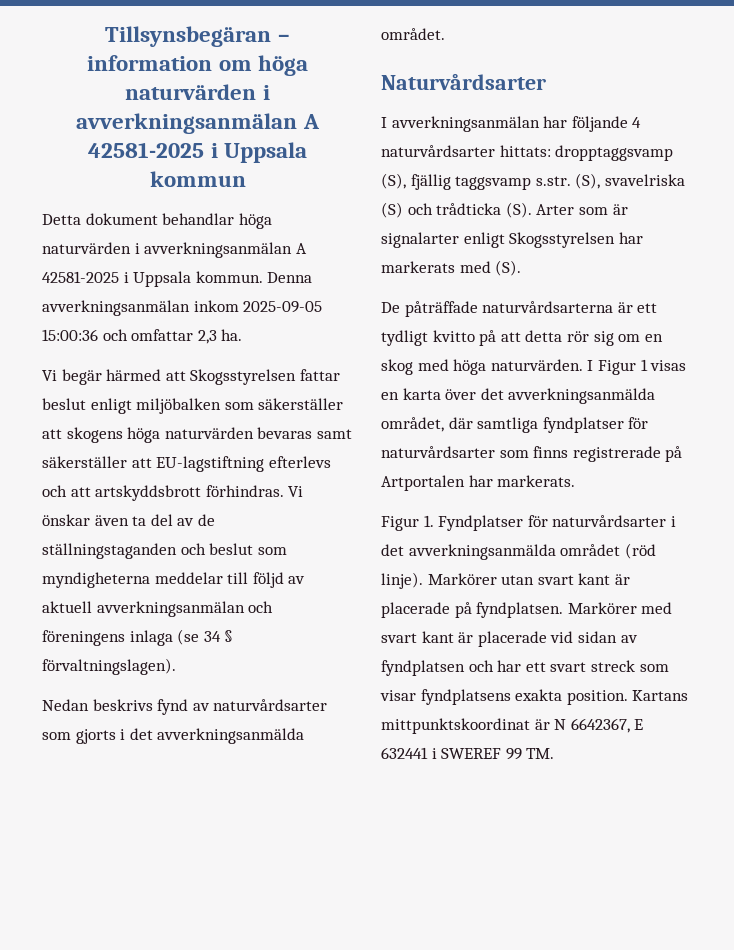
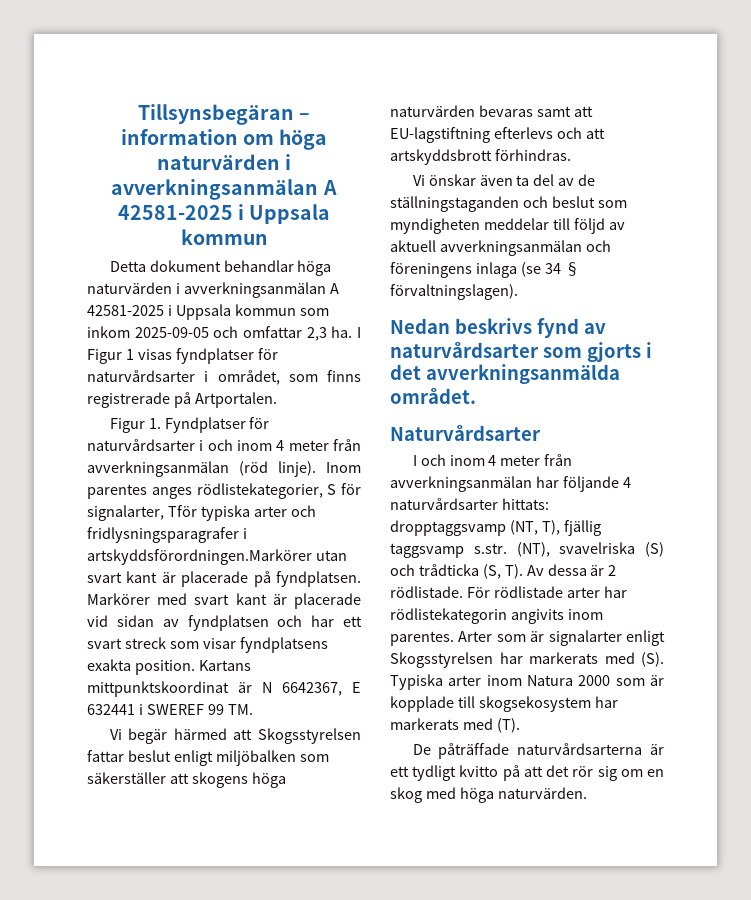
- Detta dokument behandlar höga naturvärden i avverkningsanmälan A 42581-2025 i Uppsala kommun. Denna avverkningsanmälan inkom 2025-09-05 15:00:36 och omfattar 2,3 ha.
- Vi begär härmed att Skogsstyrelsen fattar beslut enligt miljöbalken som säkerställer att skogens höga naturvärden bevaras samt säkerställer att EU-lagstiftning efterlevs och att artskyddsbrott förhindras. Vi önskar även ta del av de ställningstaganden och beslut som myndigheterna meddelar till följd av aktuell avverkningsanmälan och föreningens inlaga (se 34 § förvaltningslagen).
- Nedan beskrivs fynd av naturvårdsarter som gjorts i det avverkningsanmälda området.
- Naturvårdsarter
- I avverkningsanmälan har följande 4 naturvårdsarter hittats: dropptaggsvamp (S), fjällig taggsvamp s.str. (S), svavelriska (S) och trådticka (S). Arter som är signalarter enligt Skogsstyrelsen har markerats med (S).
- De påträffade naturvårdsarterna är ett tydligt kvitto på att detta rör sig om en skog med höga naturvärden. I Figur 1 visas en karta över det avverkningsanmälda området, där samtliga fyndplatser för naturvårdsarter som finns registrerade på Artportalen har markerats.
+ Detta dokument behandlar höga naturvärden i avverkningsanmälan A 42581-2025 i Uppsala kommun som inkom 2025-09-05 och omfattar 2,3 ha. I Figur 1 visas fyndplatser för naturvårdsarter i området, som finns registrerade på Artportalen.
- Figur 1. Fyndplatser för naturvårdsarter i det avverkningsanmälda området (röd linje). Markörer utan svart kant är placerade på fyndplatsen.
+ Figur 1. Fyndplatser för naturvårdsarter i och inom 4 meter från avverkningsanmälan (röd linje). Inom parentes anges rödlistekategorier, S för signalarter, Tför typiska arter och fridlysningsparagrafer i artskyddsförordningen.Markörer utan svart kant är placerade på fyndplatsen.
+ Vi begär härmed att Skogsstyrelsen fattar beslut enligt miljöbalken som säkerställer att skogens höga naturvärden bevaras samt att EU-lagstiftning efterlevs och att artskyddsbrott förhindras.
+ Vi önskar även ta del av de ställningstaganden och beslut som myndigheten meddelar till följd av aktuell avverkningsanmälan och föreningens inlaga (se 34 § förvaltningslagen).
+ Nedan beskrivs fynd av naturvårdsarter som gjorts i det avverkningsanmälda området.
+ Naturvårdsarter
+ I och inom 4 meter från avverkningsanmälan har följande 4 naturvårdsarter hittats: dropptaggsvamp (NT, T), fjällig taggsvamp s.str. (NT), svavelriska (S) och trådticka (S, T). Av dessa är 2 rödlistade. För rödlistade arter har rödlistekategorin angivits inom parentes. Arter som är signalarter enligt Skogsstyrelsen har markerats med (S). Typiska arter inom Natura 2000 som är kopplade till skogsekosystem har markerats med (T).
+ De påträffade naturvårdsarterna är ett tydligt kvitto på att det rör sig om en skog med höga naturvärden.

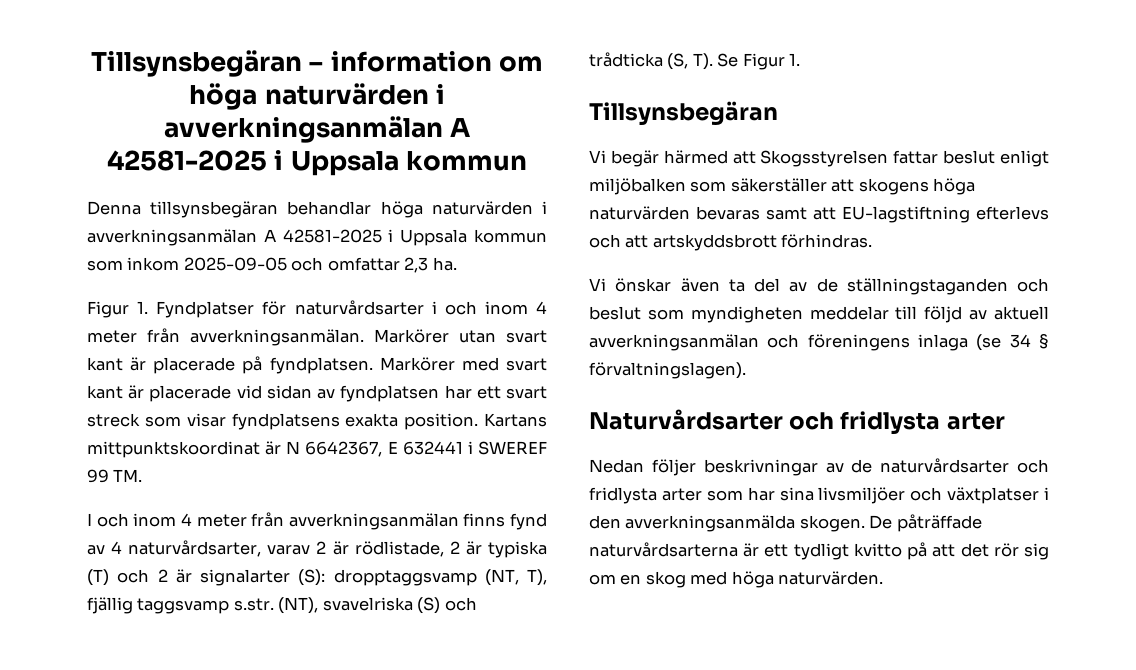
- Detta dokument behandlar höga naturvärden i avverkningsanmälan A 42581-2025 i Uppsala kommun som inkom 2025-09-05 och omfattar 2,3 ha. I Figur 1 visas fyndplatser för naturvårdsarter i området, som finns registrerade på Artportalen.
+ Denna tillsynsbegäran behandlar höga naturvärden i avverkningsanmälan A 42581-2025 i Uppsala kommun som inkom 2025-09-05 och omfattar 2,3 ha.
- Figur 1. Fyndplatser för naturvårdsarter i och inom 4 meter från avverkningsanmälan (röd linje). Inom parentes anges rödlistekategorier, S för signalarter, Tför typiska arter och fridlysningsparagrafer i artskyddsförordningen.Markörer utan svart kant är placerade på fyndplatsen.
+ Figur 1. Fyndplatser för naturvårdsarter i och inom 4 meter från avverkningsanmälan. Markörer utan svart kant är placerade på fyndplatsen.
- Markörer med svart kant är placerade vid sidan av fyndplatsen och har ett svart streck som visar fyndplatsens exakta position.
+ Markörer med svart kant är placerade vid sidan av fyndplatsen har ett svart streck som visar fyndplatsens exakta position.
+ I och inom 4 meter från avverkningsanmälan finns fynd av 4 naturvårdsarter, varav 2 är rödlistade, 2 är typiska (T) och 2 är signalarter (S): dropptaggsvamp (NT, T), fjällig taggsvamp s.str. (NT), svavelriska (S) och trådticka (S, T). Se Figur 1.
+ Tillsynsbegäran
- Nedan beskrivs fynd av naturvårdsarter som gjorts i det avverkningsanmälda området.
- Naturvårdsarter
- I och inom 4 meter från avverkningsanmälan har följande 4 naturvårdsarter hittats: dropptaggsvamp (NT, T), fjällig taggsvamp s.str. (NT), svavelriska (S) och trådticka (S, T). Av dessa är 2 rödlistade. För rödlistade arter har rödlistekategorin angivits inom parentes. Arter som är signalarter enligt Skogsstyrelsen har markerats med (S). Typiska arter inom Natura 2000 som är kopplade till skogsekosystem har markerats med (T).
- De påträffade naturvårdsarterna är ett tydligt kvitto på att det rör sig om en skog med höga naturvärden.
+ Naturvårdsarter och fridlysta arter
+ Nedan följer beskrivningar av de naturvårdsarter och fridlysta arter som har sina livsmiljöer och växtplatser i den avverkningsanmälda skogen. De påträffade naturvårdsarterna är ett tydligt kvitto på att det rör sig om en skog med höga naturvärden.

